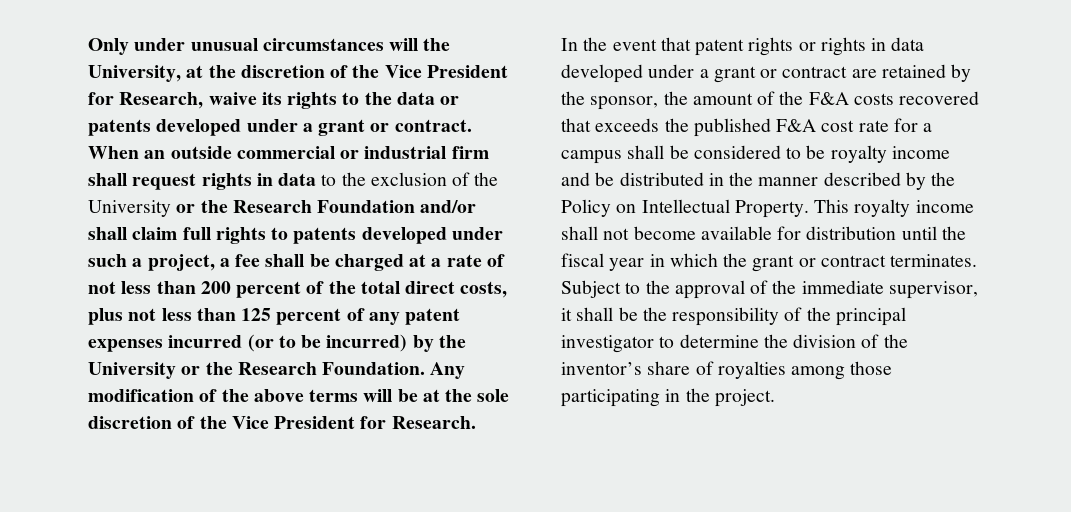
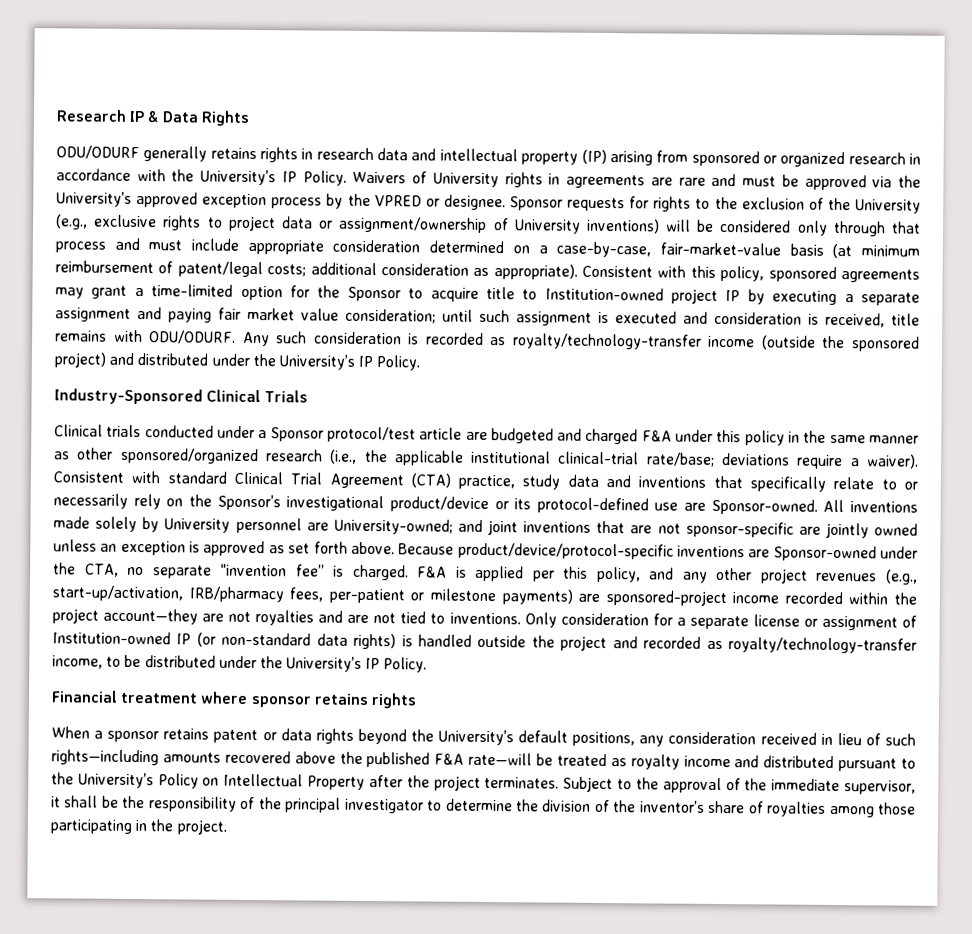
- Only under unusual circumstances will the University, at the discretion of the Vice President for Research, waive its rights to the data or patents developed under a grant or contract. When an outside commercial or industrial firm shall request rights in data to the exclusion of the University or the Research Foundation and/or shall claim full rights to patents developed under such a project, a fee shall be charged at a rate of not less than 200 percent of the total direct costs, plus not less than 125 percent of any patent expenses incurred (or to be incurred) by the University or the Research Foundation. Any modification of the above terms will be at the sole discretion of the Vice President for Research.
- In the event that patent rights or rights in data developed under a grant or contract are retained by the sponsor, the amount of the F&A costs recovered that exceeds the published F&A cost rate for a campus shall be considered to be royalty income and be distributed in the manner described by the Policy on Intellectual Property. This royalty income shall not become available for distribution until the fiscal year in which the grant or contract terminates.
+ Research IP & Data Rights
+ ODU/ODURF generally retains rights in research data and intellectual property (IP) arising from sponsored or organized research in accordance with the University’s IP Policy. Waivers of University rights in agreements are rare and must be approved via the University’s approved exception process by the VPRED or designee. Sponsor requests for rights to the exclusion of the University (e.g., exclusive rights to project data or assignment/ownership of University inventions) will be considered only through that process and must include appropriate consideration determined on a case-by-case, fair-market-value basis (at minimum reimbursement of patent/legal costs; additional consideration as appropriate). Consistent with this policy, sponsored agreements may grant a time-limited option for the Sponsor to acquire title to Institution-owned project IP by executing a separate assignment and paying fair market value consideration; until such assignment is executed and consideration is received, title remains with ODU/ODURF. Any such consideration is recorded as royalty/technology-transfer income (outside the sponsored project) and distributed under the University’s IP Policy.
+ Industry-Sponsored Clinical Trials
+ Clinical trials conducted under a Sponsor protocol/test article are budgeted and charged F&A under this policy in the same manner as other sponsored/organized research (i.e., the applicable institutional clinical-trial rate/base; deviations require a waiver). Consistent with standard Clinical Trial Agreement (CTA) practice, study data and inventions that specifically relate to or necessarily rely on the Sponsor’s investigational product/device or its protocol-defined use are Sponsor-owned. All inventions made solely by University personnel are University-owned; and joint inventions that are not sponsor-specific are jointly owned unless an exception is approved as set forth above. Because product/device/protocol-specific inventions are Sponsor-owned under the CTA, no separate “invention fee” is charged. F&A is applied per this policy, and any other project revenues (e.g., start-up/activation, IRB/pharmacy fees, per-patient or milestone payments) are sponsored-project income recorded within the project account—they are not royalties and are not tied to inventions. Only consideration for a separate license or assignment of Institution-owned IP (or non-standard data rights) is handled outside the project and recorded as royalty/technology-transfer income, to be distributed under the University’s IP Policy.
+ Financial treatment where sponsor retains rights
+ When a sponsor retains patent or data rights beyond the University’s default positions, any consideration received in lieu of such rights—including amounts recovered above the published F&A rate—will be treated as royalty income and distributed pursuant to the University’s Policy on Intellectual Property after the project terminates.

